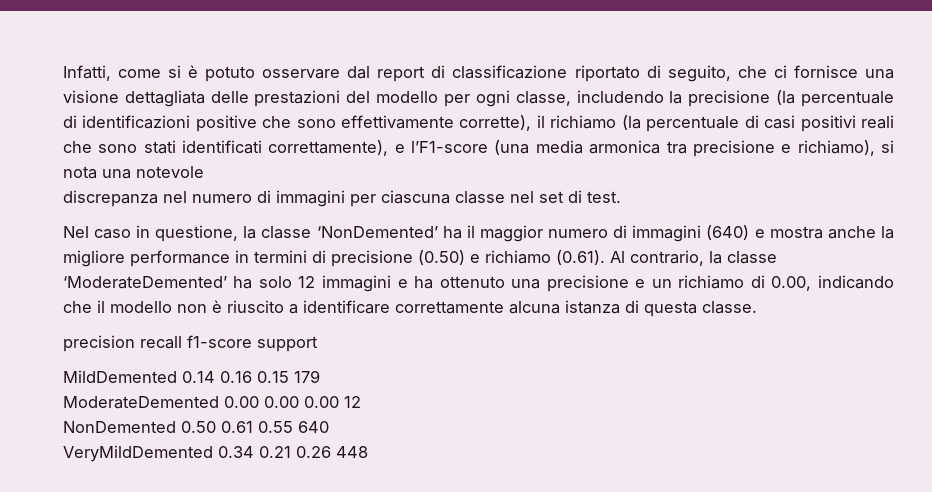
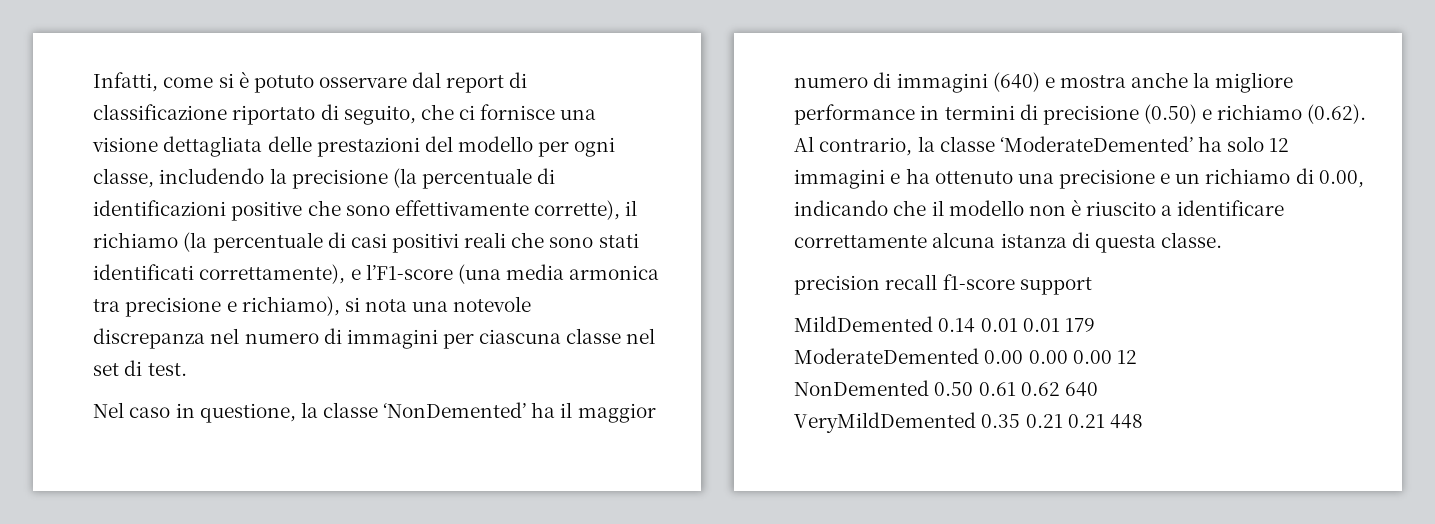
- Nel caso in questione, la classe ‘NonDemented’ ha il maggior numero di immagini (640) e mostra anche la migliore performance in termini di precisione (0.50) e richiamo (0.61). Al contrario, la classe ‘ModerateDemented’ ha solo 12 immagini e ha ottenuto una precisione e un richiamo di 0.00, indicando che il modello non è riuscito a identificare correttamente alcuna istanza di questa classe.
+ Nel caso in questione, la classe ‘NonDemented’ ha il maggior numero di immagini (640) e mostra anche la migliore performance in termini di precisione (0.50) e richiamo (0.62). Al contrario, la classe ‘ModerateDemented’ ha solo 12 immagini e ha ottenuto una precisione e un richiamo di 0.00, indicando che il modello non è riuscito a identificare correttamente alcuna istanza di questa classe.
- MildDemented 0.14 0.16 0.15 179
+ MildDemented 0.14 0.01 0.01 179
- NonDemented 0.50 0.61 0.55 640
+ NonDemented 0.50 0.61 0.62 640
- VeryMildDemented 0.34 0.21 0.26 448
+ VeryMildDemented 0.35 0.21 0.21 448

